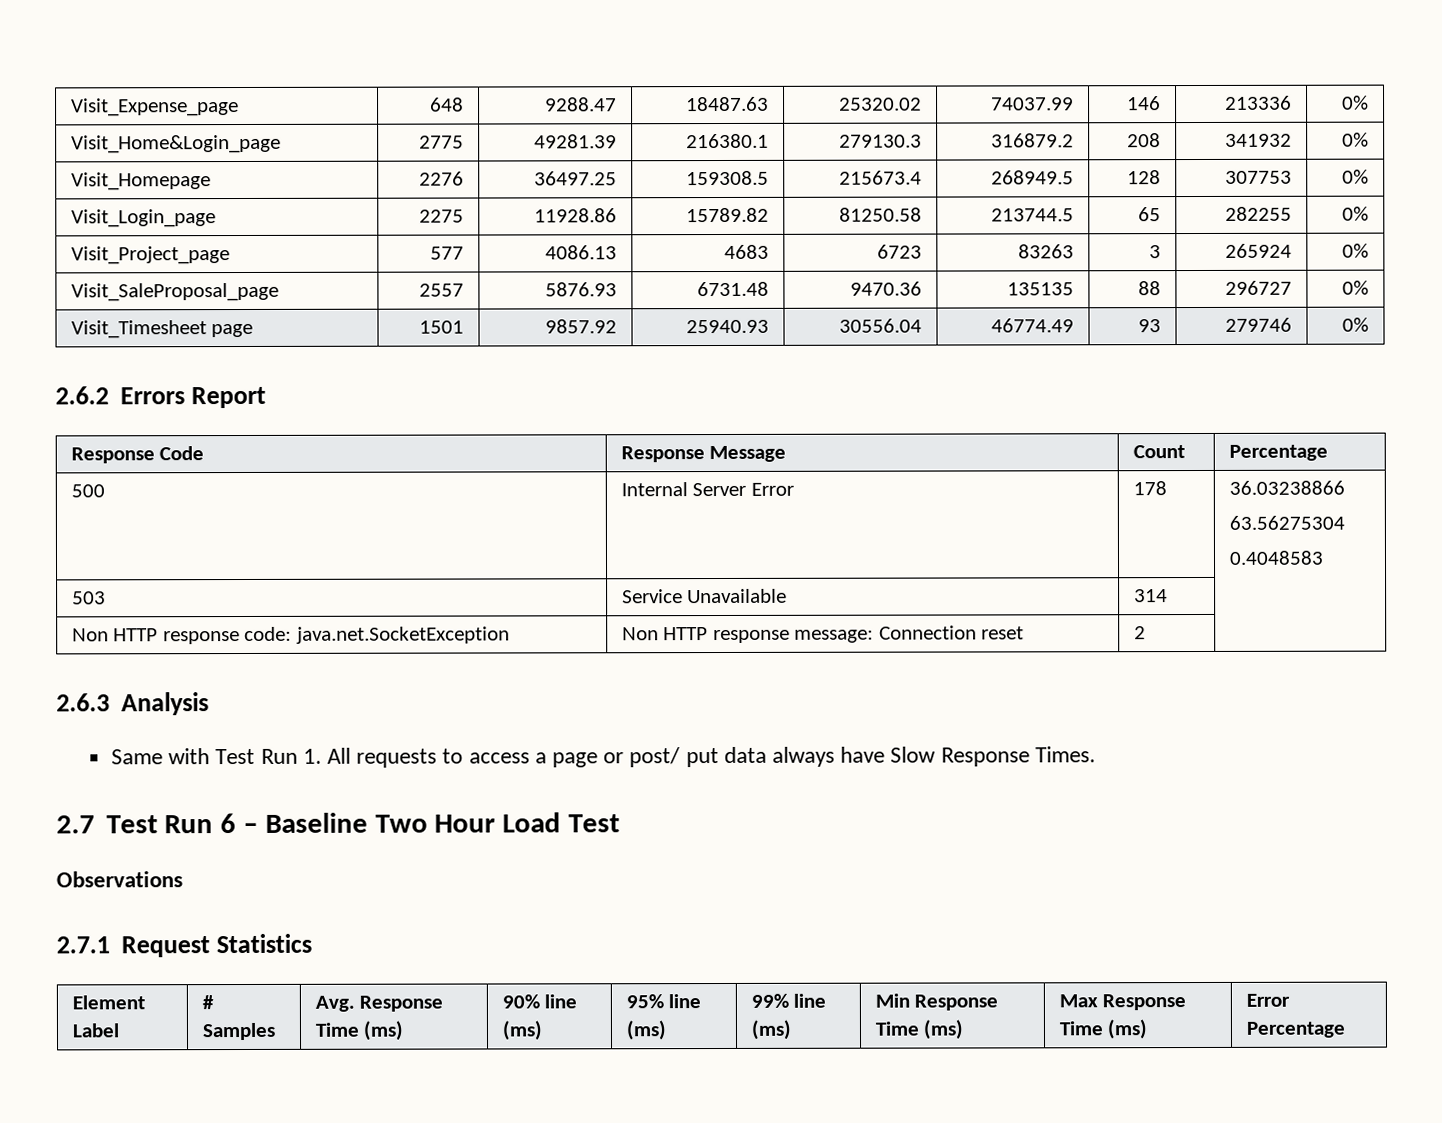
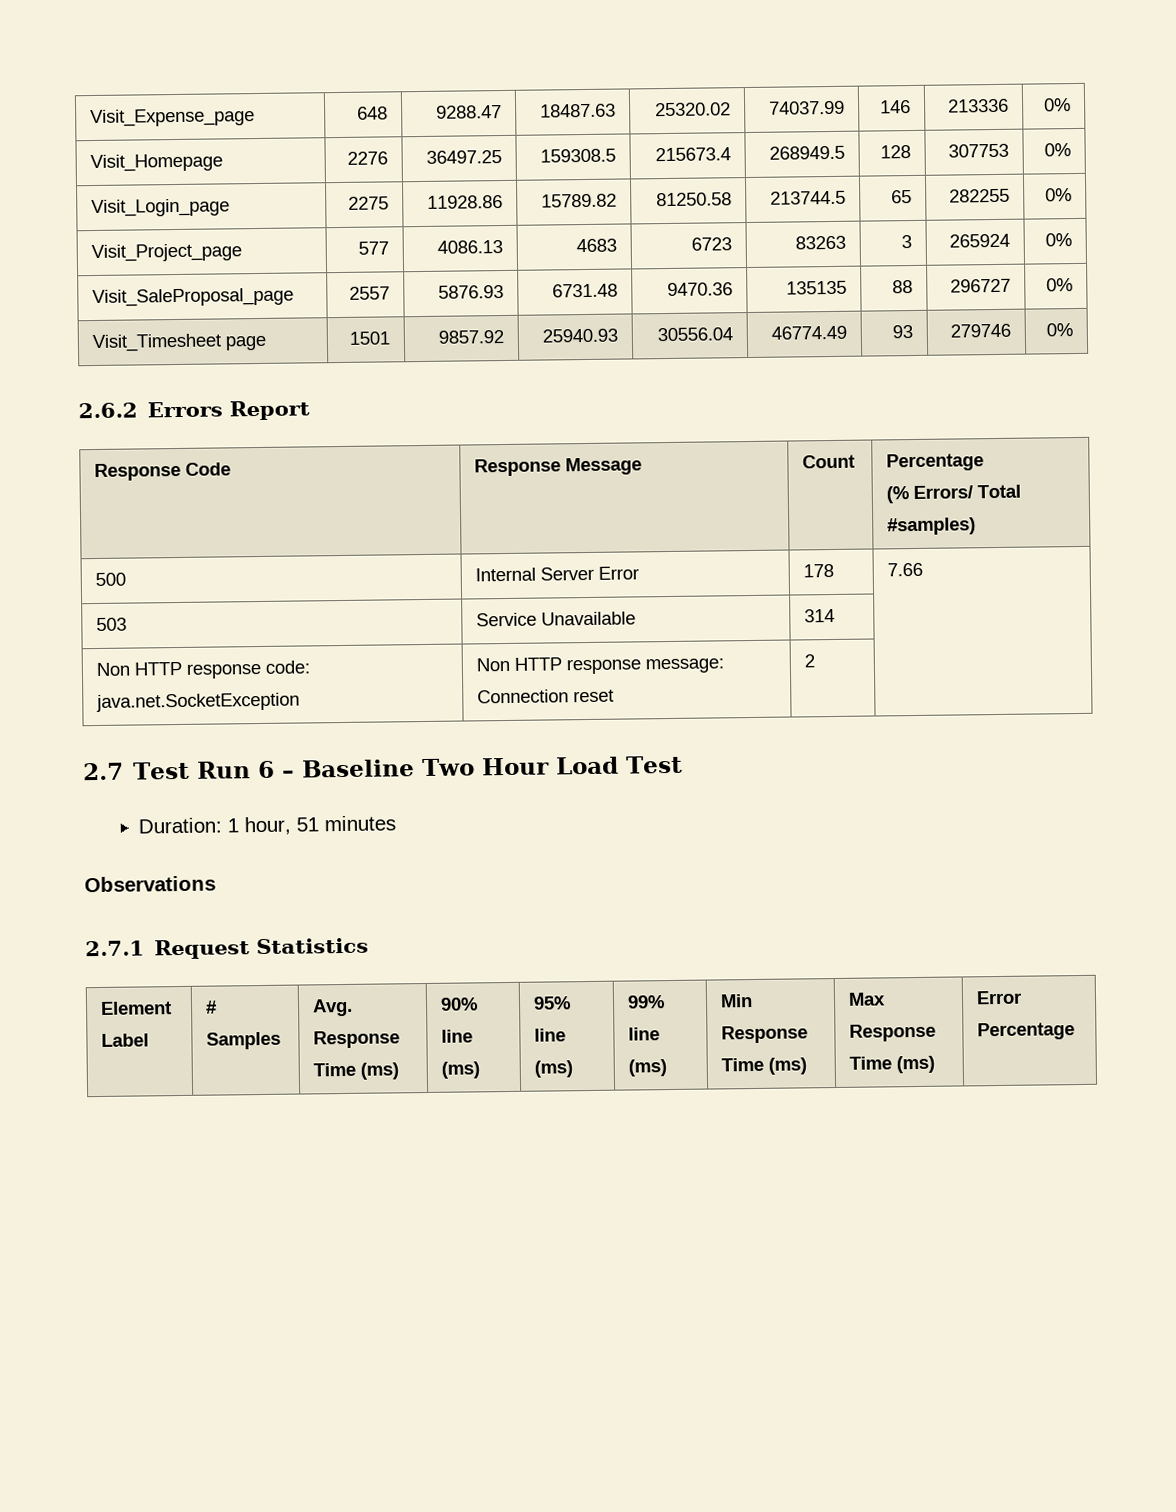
- Visit_Home&Login_page | 2775 | 49281.39 | 216380.1 | 279130.3 | 316879.2 | 208 | 341932 | 0%
  Response Code | Response Message | Count | Percentage
+ (% Errors/ Total #samples)
- 500 | Internal Server Error | 178 | 36.03238866
- 63.56275304
- 0.4048583
+ 500 | Internal Server Error | 178 | 7.66
- 2.6.3 Analysis
- Same with Test Run 1. All requests to access a page or post/ put data always have Slow Response Times.
+ Duration: 1 hour, 51 minutes

